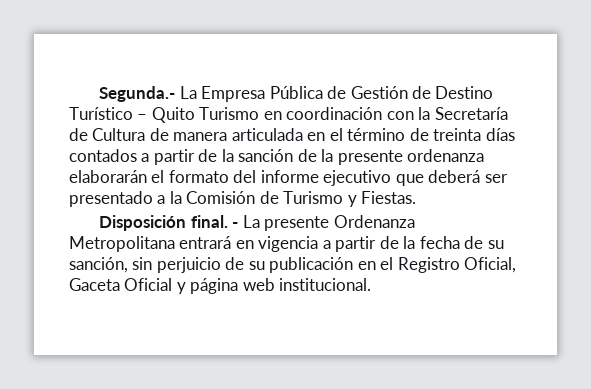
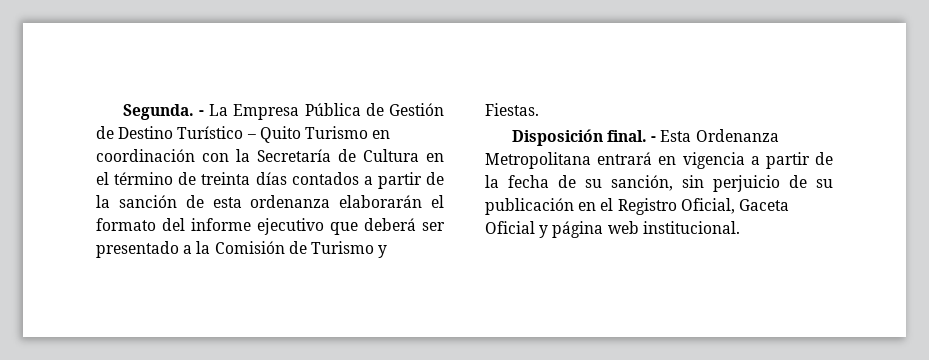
- Segunda.- La Empresa Pública de Gestión de Destino Turístico – Quito Turismo en coordinación con la Secretaría de Cultura de manera articulada en el término de treinta días contados a partir de la sanción de la presente ordenanza elaborarán el formato del informe ejecutivo que deberá ser presentado a la Comisión de Turismo y Fiestas.
+ Segunda. - La Empresa Pública de Gestión de Destino Turístico – Quito Turismo en coordinación con la Secretaría de Cultura en el término de treinta días contados a partir de la sanción de esta ordenanza elaborarán el formato del informe ejecutivo que deberá ser presentado a la Comisión de Turismo y Fiestas.
- - La presente Ordenanza Metropolitana entrará en vigencia a partir de la fecha de su sanción, sin perjuicio de su publicación en el Registro Oficial, Gaceta Oficial y página web institucional.
+ - Esta Ordenanza Metropolitana entrará en vigencia a partir de la fecha de su sanción, sin perjuicio de su publicación en el Registro Oficial, Gaceta Oficial y página web institucional.

